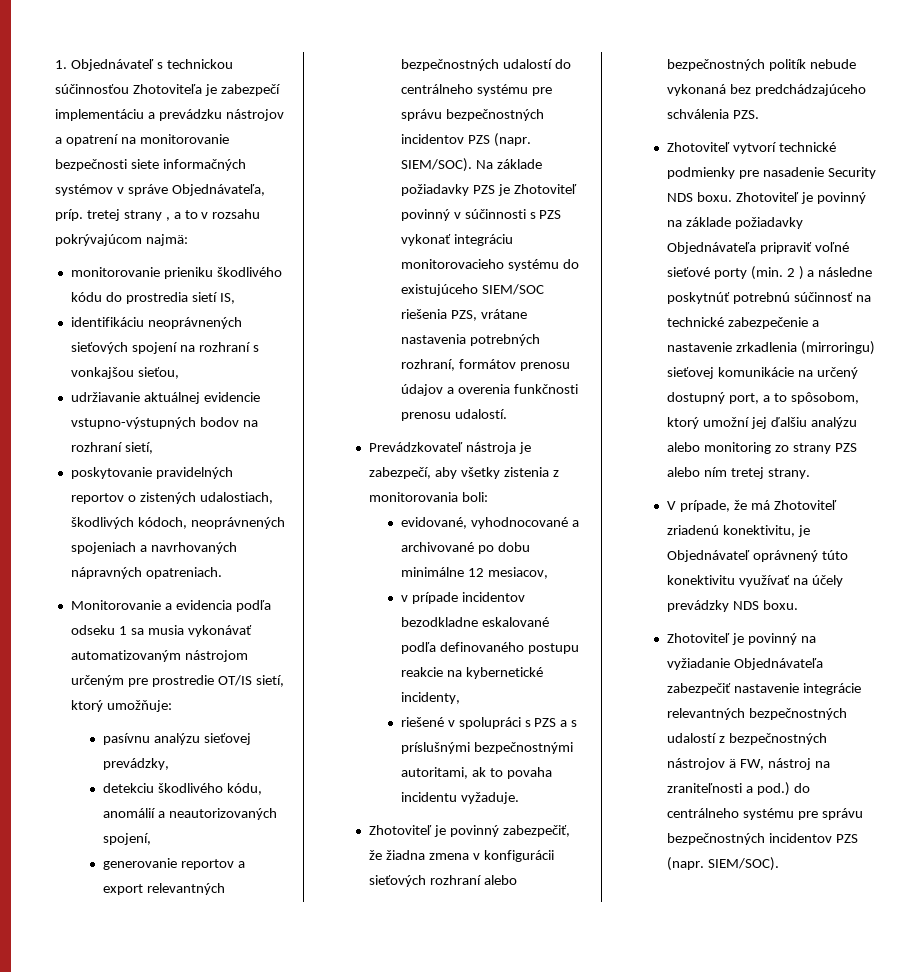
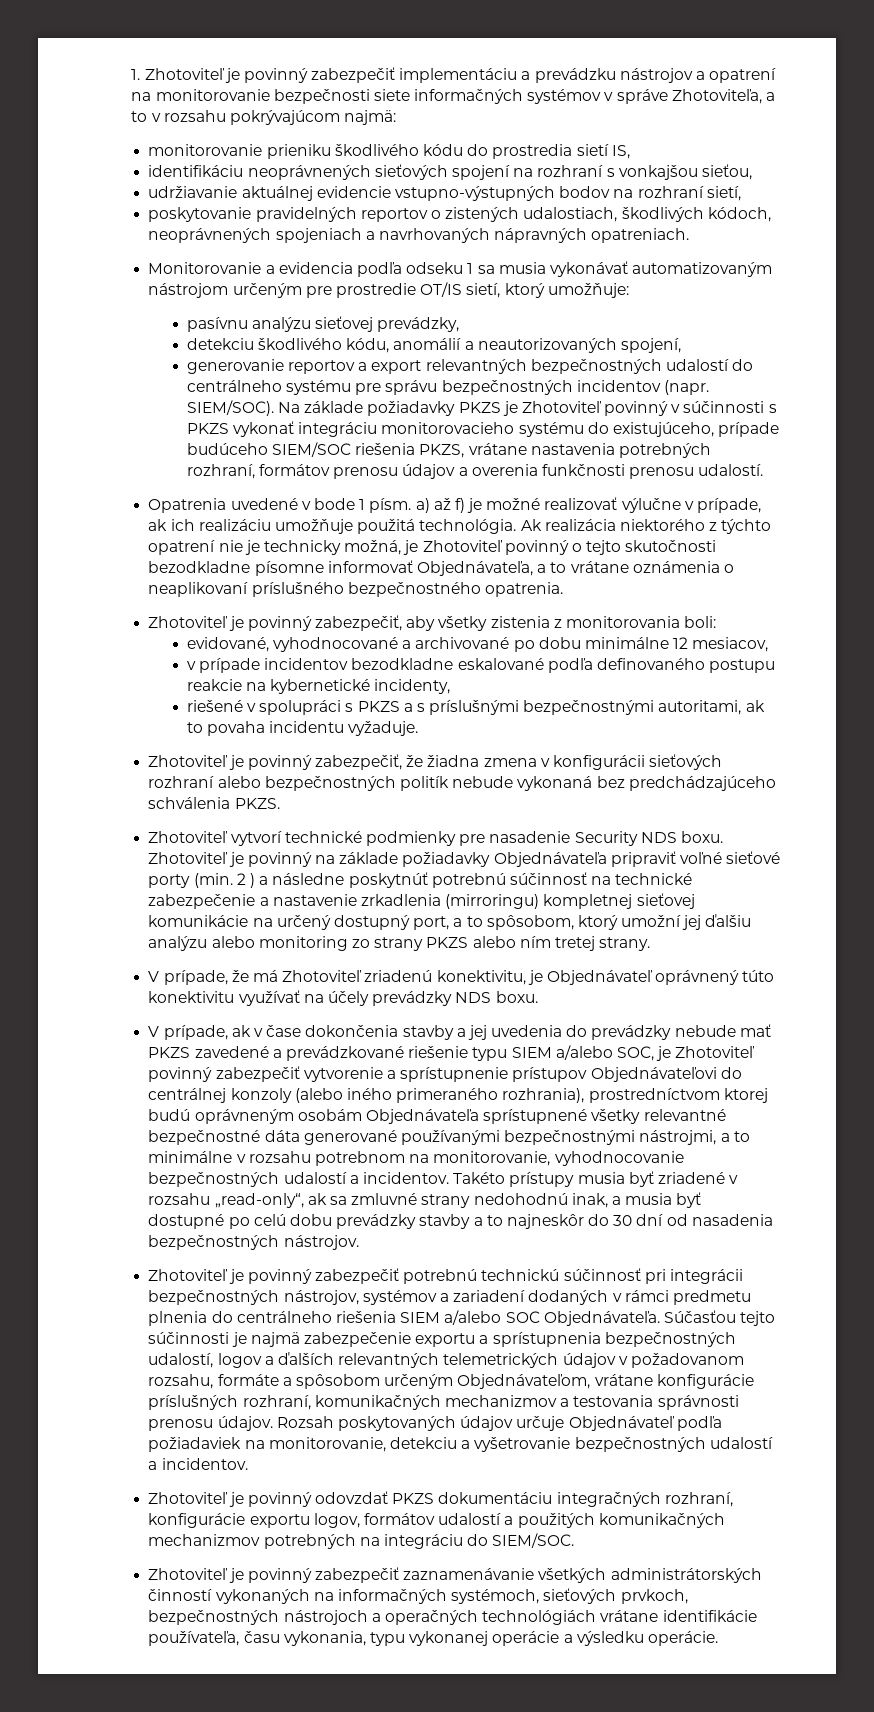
- 1. Objednávateľ s technickou súčinnosťou Zhotoviteľa je zabezpečí implementáciu a prevádzku nástrojov a opatrení na monitorovanie bezpečnosti siete informačných systémov v správe Objednávateľa, príp. tretej strany , a to v rozsahu pokrývajúcom najmä:
+ 1. Zhotoviteľ je povinný zabezpečiť implementáciu a prevádzku nástrojov a opatrení na monitorovanie bezpečnosti siete informačných systémov v správe Zhotoviteľa, a to v rozsahu pokrývajúcom najmä:
- generovanie reportov a export relevantných bezpečnostných udalostí do centrálneho systému pre správu bezpečnostných incidentov PZS (napr.
+ generovanie reportov a export relevantných bezpečnostných udalostí do centrálneho systému pre správu bezpečnostných incidentov (napr.
- Na základe požiadavky PZS je Zhotoviteľ povinný v súčinnosti s PZS vykonať integráciu monitorovacieho systému do existujúceho SIEM/SOC riešenia PZS, vrátane nastavenia potrebných rozhraní, formátov prenosu údajov a overenia funkčnosti prenosu udalostí.
+ Na základe požiadavky PKZS je Zhotoviteľ povinný v súčinnosti s PKZS vykonať integráciu monitorovacieho systému do existujúceho, prípade budúceho SIEM/SOC riešenia PKZS, vrátane nastavenia potrebných rozhraní, formátov prenosu údajov a overenia funkčnosti prenosu udalostí.
- Prevádzkovateľ nástroja je zabezpečí, aby všetky zistenia z monitorovania boli:
+ Opatrenia uvedené v bode 1 písm. a) až f) je možné realizovať výlučne v prípade, ak ich realizáciu umožňuje použitá technológia. Ak realizácia niektorého z týchto opatrení nie je technicky možná, je Zhotoviteľ povinný o tejto skutočnosti bezodkladne písomne informovať Objednávateľa, a to vrátane oznámenia o neaplikovaní príslušného bezpečnostného opatrenia.
+ Zhotoviteľ je povinný zabezpečiť, aby všetky zistenia z monitorovania boli:
- riešené v spolupráci s PZS a s príslušnými bezpečnostnými autoritami, ak to povaha incidentu vyžaduje.
+ riešené v spolupráci s PKZS a s príslušnými bezpečnostnými autoritami, ak to povaha incidentu vyžaduje.
- Zhotoviteľ je povinný zabezpečiť, že žiadna zmena v konfigurácii sieťových rozhraní alebo bezpečnostných politík nebude vykonaná bez predchádzajúceho schválenia PZS.
+ Zhotoviteľ je povinný zabezpečiť, že žiadna zmena v konfigurácii sieťových rozhraní alebo bezpečnostných politík nebude vykonaná bez predchádzajúceho schválenia PKZS.
- Zhotoviteľ je povinný na základe požiadavky Objednávateľa pripraviť voľné sieťové porty (min. 2 ) a následne poskytnúť potrebnú súčinnosť na technické zabezpečenie a nastavenie zrkadlenia (mirroringu) sieťovej komunikácie na určený dostupný port, a to spôsobom, ktorý umožní jej ďalšiu analýzu alebo monitoring zo strany PZS alebo ním tretej strany.
+ Zhotoviteľ je povinný na základe požiadavky Objednávateľa pripraviť voľné sieťové porty (min. 2 ) a následne poskytnúť potrebnú súčinnosť na technické zabezpečenie a nastavenie zrkadlenia (mirroringu) kompletnej sieťovej komunikácie na určený dostupný port, a to spôsobom, ktorý umožní jej ďalšiu analýzu alebo monitoring zo strany PKZS alebo ním tretej strany.
- Zhotoviteľ je povinný na vyžiadanie Objednávateľa zabezpečiť nastavenie integrácie relevantných bezpečnostných udalostí z bezpečnostných nástrojov ä FW, nástroj na zraniteľnosti a pod.) do centrálneho systému pre správu bezpečnostných incidentov PZS (napr. SIEM/SOC).
+ V prípade, ak v čase dokončenia stavby a jej uvedenia do prevádzky nebude mať PKZS zavedené a prevádzkované riešenie typu SIEM a/alebo SOC, je Zhotoviteľ povinný zabezpečiť vytvorenie a sprístupnenie prístupov Objednávateľovi do centrálnej konzoly (alebo iného primeraného rozhrania), prostredníctvom ktorej budú oprávneným osobám Objednávateľa sprístupnené všetky relevantné bezpečnostné dáta generované používanými bezpečnostnými nástrojmi, a to minimálne v rozsahu potrebnom na monitorovanie, vyhodnocovanie bezpečnostných udalostí a incidentov. Takéto prístupy musia byť zriadené v rozsahu „read-only“, ak sa zmluvné strany nedohodnú inak, a musia byť dostupné po celú dobu prevádzky stavby a to najneskôr do 30 dní od nasadenia bezpečnostných nástrojov.
+ Zhotoviteľ je povinný zabezpečiť potrebnú technickú súčinnosť pri integrácii bezpečnostných nástrojov, systémov a zariadení dodaných v rámci predmetu plnenia do centrálneho riešenia SIEM a/alebo SOC Objednávateľa. Súčasťou tejto súčinnosti je najmä zabezpečenie exportu a sprístupnenia bezpečnostných udalostí, logov a ďalších relevantných telemetrických údajov v požadovanom rozsahu, formáte a spôsobom určeným Objednávateľom, vrátane konfigurácie príslušných rozhraní, komunikačných mechanizmov a testovania správnosti prenosu údajov. Rozsah poskytovaných údajov určuje Objednávateľ podľa požiadaviek na monitorovanie, detekciu a vyšetrovanie bezpečnostných udalostí a incidentov.
+ Zhotoviteľ je povinný odovzdať PKZS dokumentáciu integračných rozhraní, konfigurácie exportu logov, formátov udalostí a použitých komunikačných mechanizmov potrebných na integráciu do SIEM/SOC.
+ Zhotoviteľ je povinný zabezpečiť zaznamenávanie všetkých administrátorských činností vykonaných na informačných systémoch, sieťových prvkoch, bezpečnostných nástrojoch a operačných technológiách vrátane identifikácie používateľa, času vykonania, typu vykonanej operácie a výsledku operácie.

